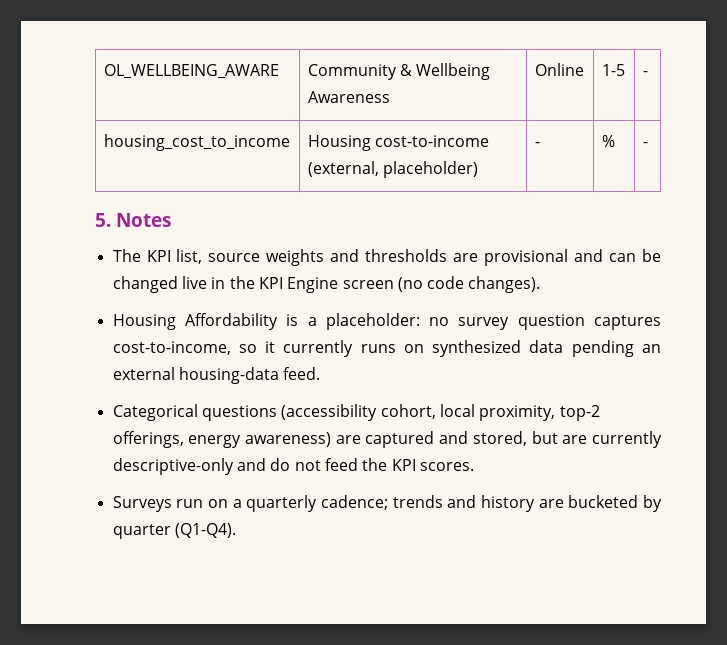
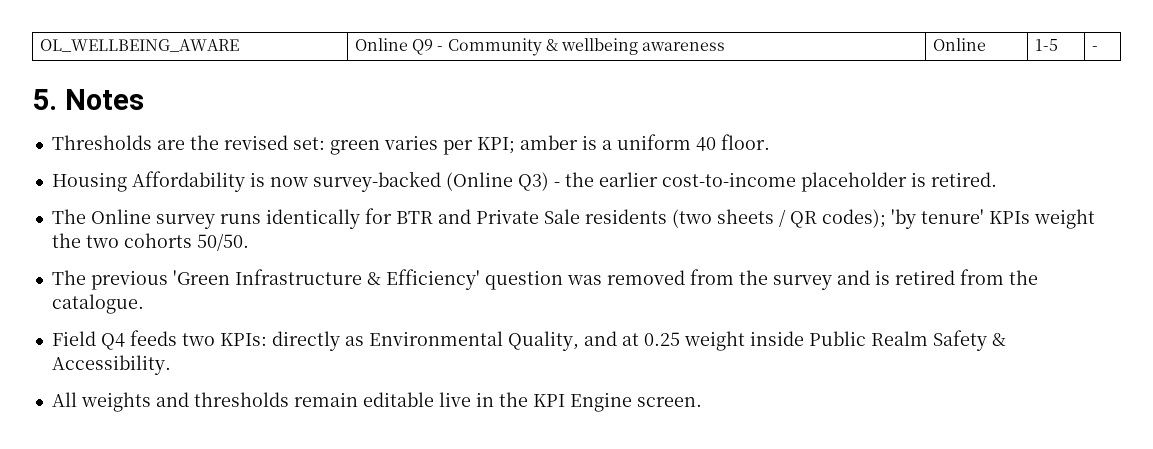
- OL_WELLBEING_AWARE | Community & Wellbeing Awareness | Online | 1-5 | -
- housing_cost_to_income | Housing cost-to-income (external, placeholder) | - | % | -
+ OL_WELLBEING_AWARE | Online Q9 - Community & wellbeing awareness | Online | 1-5 | -
  5. Notes
- The KPI list, source weights and thresholds are provisional and can be changed live in the KPI Engine screen (no code changes).
- Housing Affordability is a placeholder: no survey question captures cost-to-income, so it currently runs on synthesized data pending an external housing-data feed.
- Categorical questions (accessibility cohort, local proximity, top-2 offerings, energy awareness) are captured and stored, but are currently descriptive-only and do not feed the KPI scores.
- Surveys run on a quarterly cadence; trends and history are bucketed by quarter (Q1-Q4).
+ Thresholds are the revised set: green varies per KPI; amber is a uniform 40 floor.
+ Housing Affordability is now survey-backed (Online Q3) - the earlier cost-to-income placeholder is retired.
+ The Online survey runs identically for BTR and Private Sale residents (two sheets / QR codes); 'by tenure' KPIs weight the two cohorts 50/50.
+ The previous 'Green Infrastructure & Efficiency' question was removed from the survey and is retired from the catalogue.
+ Field Q4 feeds two KPIs: directly as Environmental Quality, and at 0.25 weight inside Public Realm Safety & Accessibility.
+ All weights and thresholds remain editable live in the KPI Engine screen.

